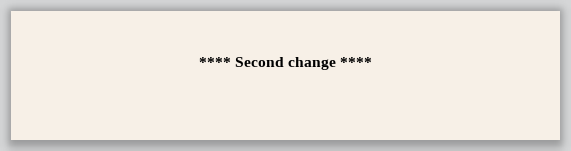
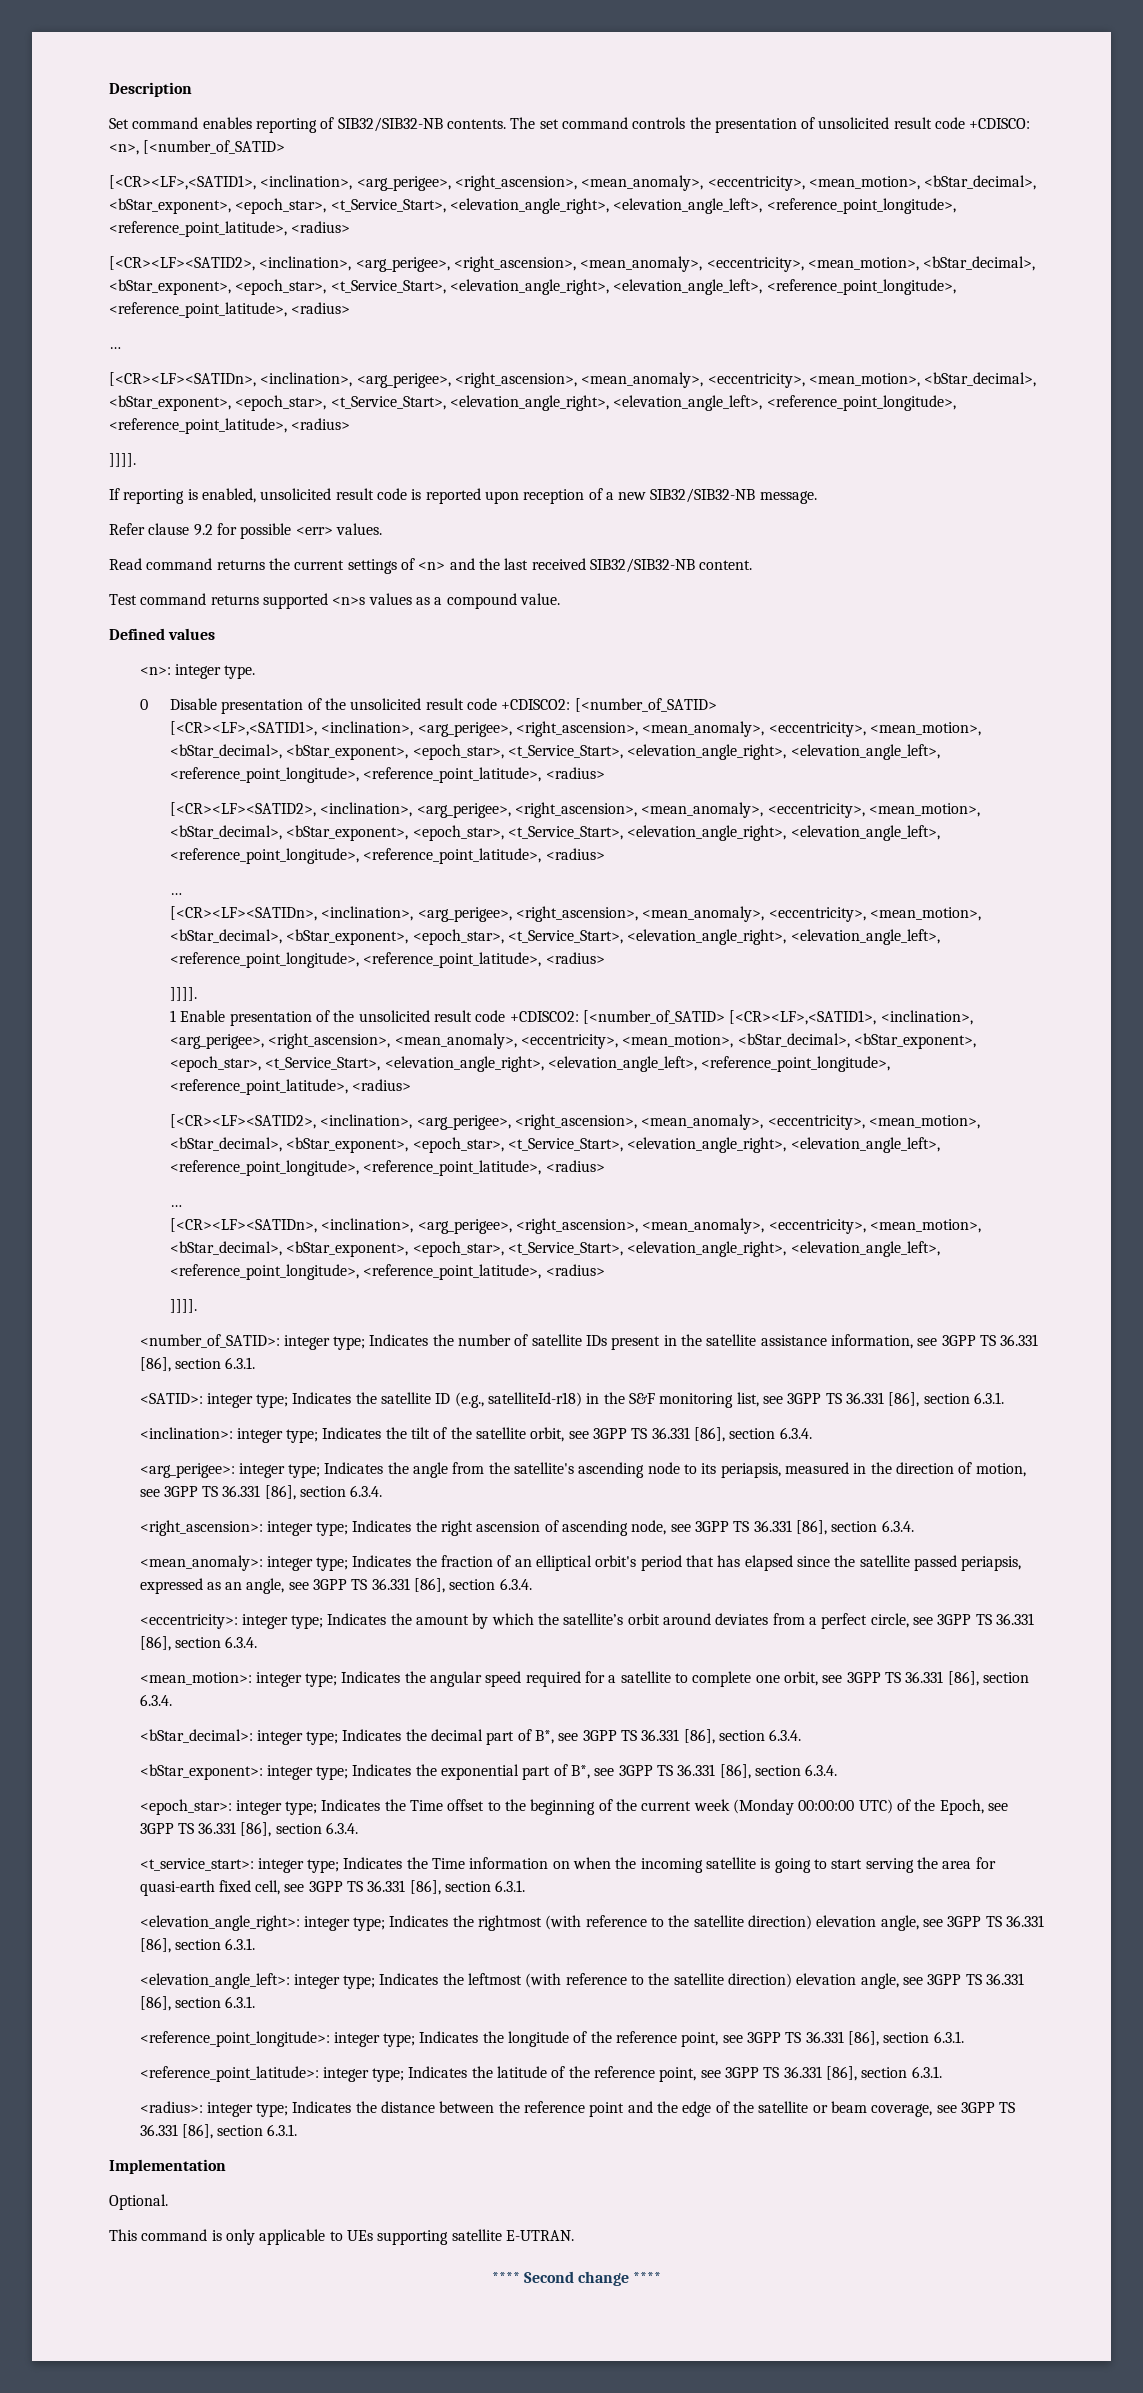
+ Description
+ Set command enables reporting of SIB32/SIB32-NB contents. The set command controls the presentation of unsolicited result code +CDISCO: <n>, [<number_of_SATID>
+ [<CR><LF>,<SATID1>, <inclination>, <arg_perigee>, <right_ascension>, <mean_anomaly>, <eccentricity>, <mean_motion>, <bStar_decimal>, <bStar_exponent>, <epoch_star>, <t_Service_Start>, <elevation_angle_right>, <elevation_angle_left>, <reference_point_longitude>, <reference_point_latitude>, <radius>
+ [<CR><LF><SATID2>, <inclination>, <arg_perigee>, <right_ascension>, <mean_anomaly>, <eccentricity>, <mean_motion>, <bStar_decimal>, <bStar_exponent>, <epoch_star>, <t_Service_Start>, <elevation_angle_right>, <elevation_angle_left>, <reference_point_longitude>, <reference_point_latitude>, <radius>
+ …
+ [<CR><LF><SATIDn>, <inclination>, <arg_perigee>, <right_ascension>, <mean_anomaly>, <eccentricity>, <mean_motion>, <bStar_decimal>, <bStar_exponent>, <epoch_star>, <t_Service_Start>, <elevation_angle_right>, <elevation_angle_left>, <reference_point_longitude>, <reference_point_latitude>, <radius>
+ ]]]].
+ If reporting is enabled, unsolicited result code is reported upon reception of a new SIB32/SIB32-NB message.
+ Refer clause 9.2 for possible <err> values.
+ Read command returns the current settings of <n> and the last received SIB32/SIB32-NB content.
+ Test command returns supported <n>s values as a compound value.
+ Defined values
+ <n>: integer type.
+ 0 Disable presentation of the unsolicited result code +CDISCO2: [<number_of_SATID>
+ [<CR><LF>,<SATID1>, <inclination>, <arg_perigee>, <right_ascension>, <mean_anomaly>, <eccentricity>, <mean_motion>, <bStar_decimal>, <bStar_exponent>, <epoch_star>, <t_Service_Start>, <elevation_angle_right>, <elevation_angle_left>, <reference_point_longitude>, <reference_point_latitude>, <radius>
+ [<CR><LF><SATID2>, <inclination>, <arg_perigee>, <right_ascension>, <mean_anomaly>, <eccentricity>, <mean_motion>, <bStar_decimal>, <bStar_exponent>, <epoch_star>, <t_Service_Start>, <elevation_angle_right>, <elevation_angle_left>, <reference_point_longitude>, <reference_point_latitude>, <radius>
+ …
+ [<CR><LF><SATIDn>, <inclination>, <arg_perigee>, <right_ascension>, <mean_anomaly>, <eccentricity>, <mean_motion>, <bStar_decimal>, <bStar_exponent>, <epoch_star>, <t_Service_Start>, <elevation_angle_right>, <elevation_angle_left>, <reference_point_longitude>, <reference_point_latitude>, <radius>
+ ]]]].
+ 1 Enable presentation of the unsolicited result code +CDISCO2: [<number_of_SATID> [<CR><LF>,<SATID1>, <inclination>, <arg_perigee>, <right_ascension>, <mean_anomaly>, <eccentricity>, <mean_motion>, <bStar_decimal>, <bStar_exponent>, <epoch_star>, <t_Service_Start>, <elevation_angle_right>, <elevation_angle_left>, <reference_point_longitude>, <reference_point_latitude>, <radius>
+ [<CR><LF><SATID2>, <inclination>, <arg_perigee>, <right_ascension>, <mean_anomaly>, <eccentricity>, <mean_motion>, <bStar_decimal>, <bStar_exponent>, <epoch_star>, <t_Service_Start>, <elevation_angle_right>, <elevation_angle_left>, <reference_point_longitude>, <reference_point_latitude>, <radius>
+ …
+ [<CR><LF><SATIDn>, <inclination>, <arg_perigee>, <right_ascension>, <mean_anomaly>, <eccentricity>, <mean_motion>, <bStar_decimal>, <bStar_exponent>, <epoch_star>, <t_Service_Start>, <elevation_angle_right>, <elevation_angle_left>, <reference_point_longitude>, <reference_point_latitude>, <radius>
+ ]]]].
+ <number_of_SATID>: integer type; Indicates the number of satellite IDs present in the satellite assistance information, see 3GPP TS 36.331 [86], section 6.3.1.
+ <SATID>: integer type; Indicates the satellite ID (e.g., satelliteId-r18) in the S&F monitoring list, see 3GPP TS 36.331 [86], section 6.3.1.
+ <inclination>: integer type; Indicates the tilt of the satellite orbit, see 3GPP TS 36.331 [86], section 6.3.4.
+ <arg_perigee>: integer type; Indicates the angle from the satellite's ascending node to its periapsis, measured in the direction of motion, see 3GPP TS 36.331 [86], section 6.3.4.
+ <right_ascension>: integer type; Indicates the right ascension of ascending node, see 3GPP TS 36.331 [86], section 6.3.4.
+ <mean_anomaly>: integer type; Indicates the fraction of an elliptical orbit's period that has elapsed since the satellite passed periapsis, expressed as an angle, see 3GPP TS 36.331 [86], section 6.3.4.
+ <eccentricity>: integer type; Indicates the amount by which the satellite’s orbit around deviates from a perfect circle, see 3GPP TS 36.331 [86], section 6.3.4.
+ <mean_motion>: integer type; Indicates the angular speed required for a satellite to complete one orbit, see 3GPP TS 36.331 [86], section 6.3.4.
+ <bStar_decimal>: integer type; Indicates the decimal part of B*, see 3GPP TS 36.331 [86], section 6.3.4.
+ <bStar_exponent>: integer type; Indicates the exponential part of B*, see 3GPP TS 36.331 [86], section 6.3.4.
+ <epoch_star>: integer type; Indicates the Time offset to the beginning of the current week (Monday 00:00:00 UTC) of the Epoch, see 3GPP TS 36.331 [86], section 6.3.4.
+ <t_service_start>: integer type; Indicates the Time information on when the incoming satellite is going to start serving the area for quasi-earth fixed cell, see 3GPP TS 36.331 [86], section 6.3.1.
+ <elevation_angle_right>: integer type; Indicates the rightmost (with reference to the satellite direction) elevation angle, see 3GPP TS 36.331 [86], section 6.3.1.
+ <elevation_angle_left>: integer type; Indicates the leftmost (with reference to the satellite direction) elevation angle, see 3GPP TS 36.331 [86], section 6.3.1.
+ <reference_point_longitude>: integer type; Indicates the longitude of the reference point, see 3GPP TS 36.331 [86], section 6.3.1.
+ <reference_point_latitude>: integer type; Indicates the latitude of the reference point, see 3GPP TS 36.331 [86], section 6.3.1.
+ <radius>: integer type; Indicates the distance between the reference point and the edge of the satellite or beam coverage, see 3GPP TS 36.331 [86], section 6.3.1.
+ Implementation
+ Optional.
+ This command is only applicable to UEs supporting satellite E-UTRAN.

